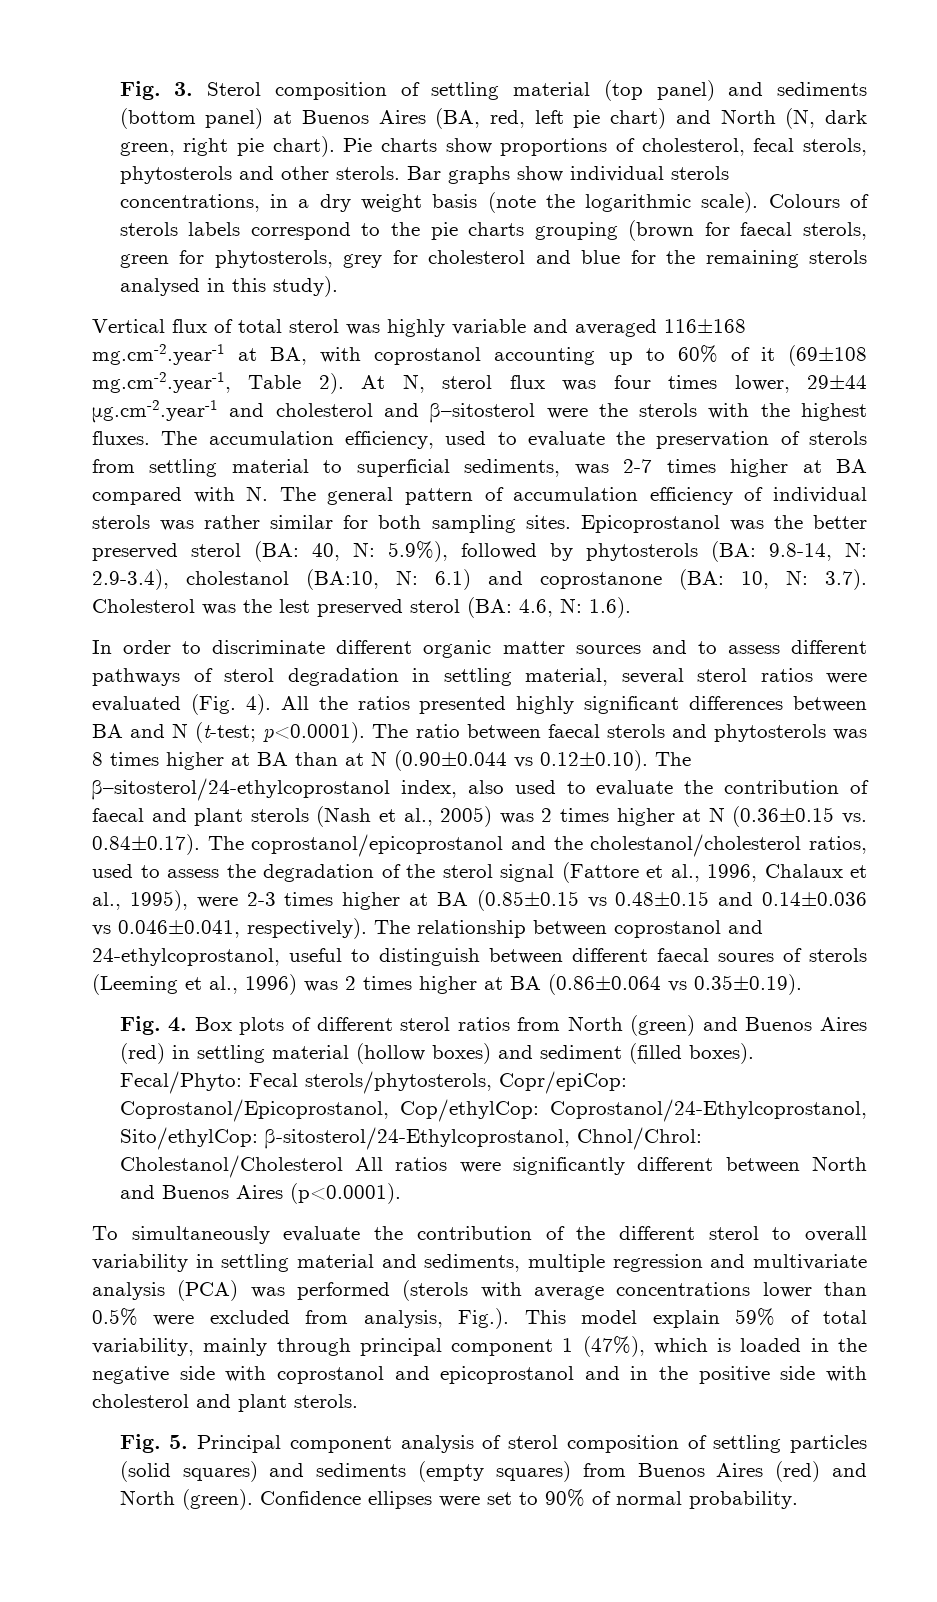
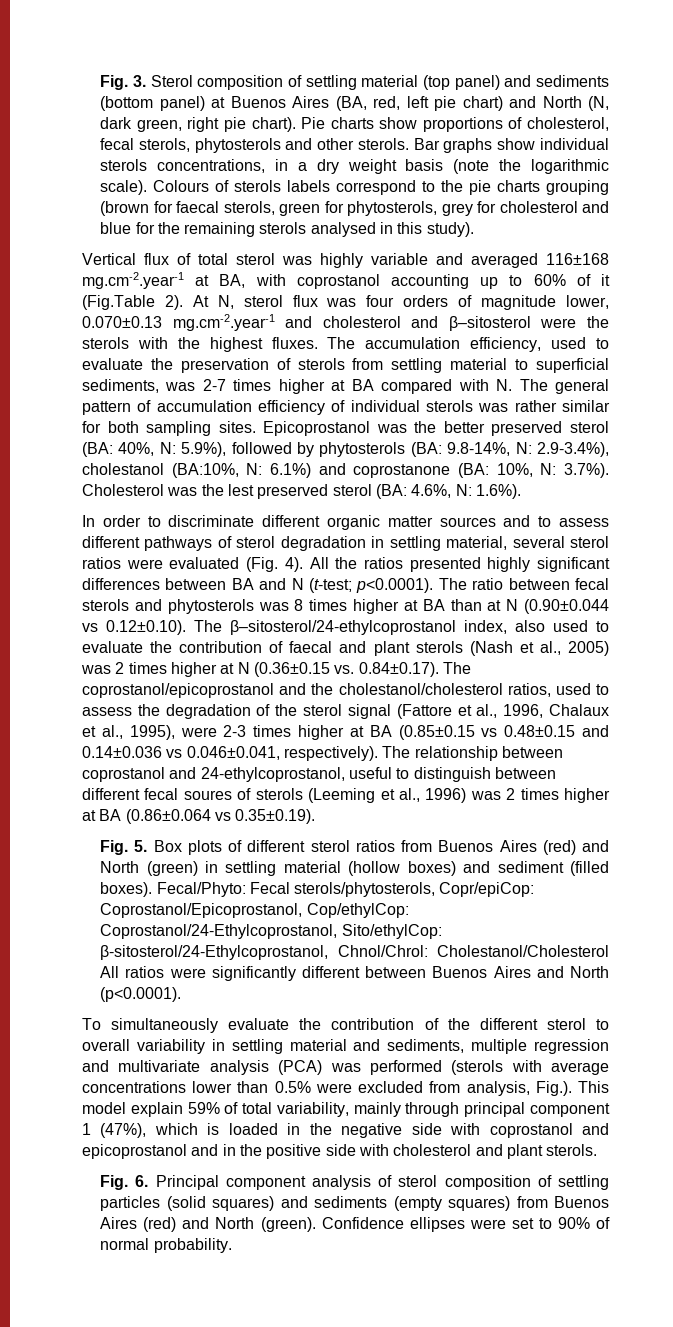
- Vertical flux of total sterol was highly variable and averaged 116±168 mg.cm-2.year-1 at BA, with coprostanol accounting up to 60% of it (69±108 mg.cm-2.year-1, Table 2).
+ Vertical flux of total sterol was highly variable and averaged 116±168 mg.cm-2.year-1 at BA, with coprostanol accounting up to 60% of it (Fig.Table 2).
- At N, sterol flux was four times lower, 29±44 μg.cm-2.year-1 and cholesterol and β–sitosterol were the sterols with the highest fluxes.
+ At N, sterol flux was four orders of magnitude lower, 0.070±0.13 mg.cm-2.year-1 and cholesterol and β–sitosterol were the sterols with the highest fluxes.
- Epicoprostanol was the better preserved sterol (BA: 40, N: 5.9%), followed by phytosterols (BA: 9.8-14, N: 2.9-3.4), cholestanol (BA:10, N: 6.1) and coprostanone (BA: 10, N: 3.7). Cholesterol was the lest preserved sterol (BA: 4.6, N: 1.6).
+ Epicoprostanol was the better preserved sterol (BA: 40%, N: 5.9%), followed by phytosterols (BA: 9.8-14%, N: 2.9-3.4%), cholestanol (BA:10%, N: 6.1%) and coprostanone (BA: 10%, N: 3.7%). Cholesterol was the lest preserved sterol (BA: 4.6%, N: 1.6%).
- p<0.0001). The ratio between faecal sterols and phytosterols was 8 times higher at BA than at N (0.90±0.044 vs 0.12±0.10). The β–sitosterol/24-ethylcoprostanol index, also used to evaluate the contribution of faecal and plant sterols (Nash et al., 2005) was 2 times higher at N (0.36±0.15 vs. 0.84±0.17). The coprostanol/epicoprostanol and the cholestanol/cholesterol ratios, used to assess the degradation of the sterol signal (Fattore et al., 1996, Chalaux et al., 1995), were 2-3 times higher at BA (0.85±0.15 vs 0.48±0.15 and 0.14±0.036 vs 0.046±0.041, respectively).
+ p<0.0001). The ratio between fecal sterols and phytosterols was 8 times higher at BA than at N (0.90±0.044 vs 0.12±0.10). The β–sitosterol/24-ethylcoprostanol index, also used to evaluate the contribution of faecal and plant sterols (Nash et al., 2005) was 2 times higher at N (0.36±0.15 vs. 0.84±0.17). The coprostanol/epicoprostanol and the cholestanol/cholesterol ratios, used to assess the degradation of the sterol signal (Fattore et al., 1996, Chalaux et al., 1995), were 2-3 times higher at BA (0.85±0.15 vs 0.48±0.15 and 0.14±0.036 vs 0.046±0.041, respectively).
- The relationship between coprostanol and 24-ethylcoprostanol, useful to distinguish between different faecal soures of sterols (Leeming et al., 1996) was 2 times higher at BA (0.86±0.064 vs 0.35±0.19).
+ The relationship between coprostanol and 24-ethylcoprostanol, useful to distinguish between different fecal soures of sterols (Leeming et al., 1996) was 2 times higher at BA (0.86±0.064 vs 0.35±0.19).
- Fig. 4. Box plots of different sterol ratios from North (green) and Buenos Aires (red) in settling material (hollow boxes) and sediment (filled boxes).
+ Fig. 5. Box plots of different sterol ratios from Buenos Aires (red) and North (green) in settling material (hollow boxes) and sediment (filled boxes).
- Fecal/Phyto: Fecal sterols/phytosterols, Copr/epiCop: Coprostanol/Epicoprostanol, Cop/ethylCop: Coprostanol/24-Ethylcoprostanol, Sito/ethylCop: β-sitosterol/24-Ethylcoprostanol, Chnol/Chrol: Cholestanol/Cholesterol All ratios were significantly different between North and Buenos Aires (p<0.0001).
+ Fecal/Phyto: Fecal sterols/phytosterols, Copr/epiCop: Coprostanol/Epicoprostanol, Cop/ethylCop: Coprostanol/24-Ethylcoprostanol, Sito/ethylCop: β-sitosterol/24-Ethylcoprostanol, Chnol/Chrol: Cholestanol/Cholesterol All ratios were significantly different between Buenos Aires and North (p<0.0001).
- Fig. 5. Principal component analysis of sterol composition of settling particles (solid squares) and sediments (empty squares) from Buenos Aires (red) and North (green).
+ Fig. 6. Principal component analysis of sterol composition of settling particles (solid squares) and sediments (empty squares) from Buenos Aires (red) and North (green).

